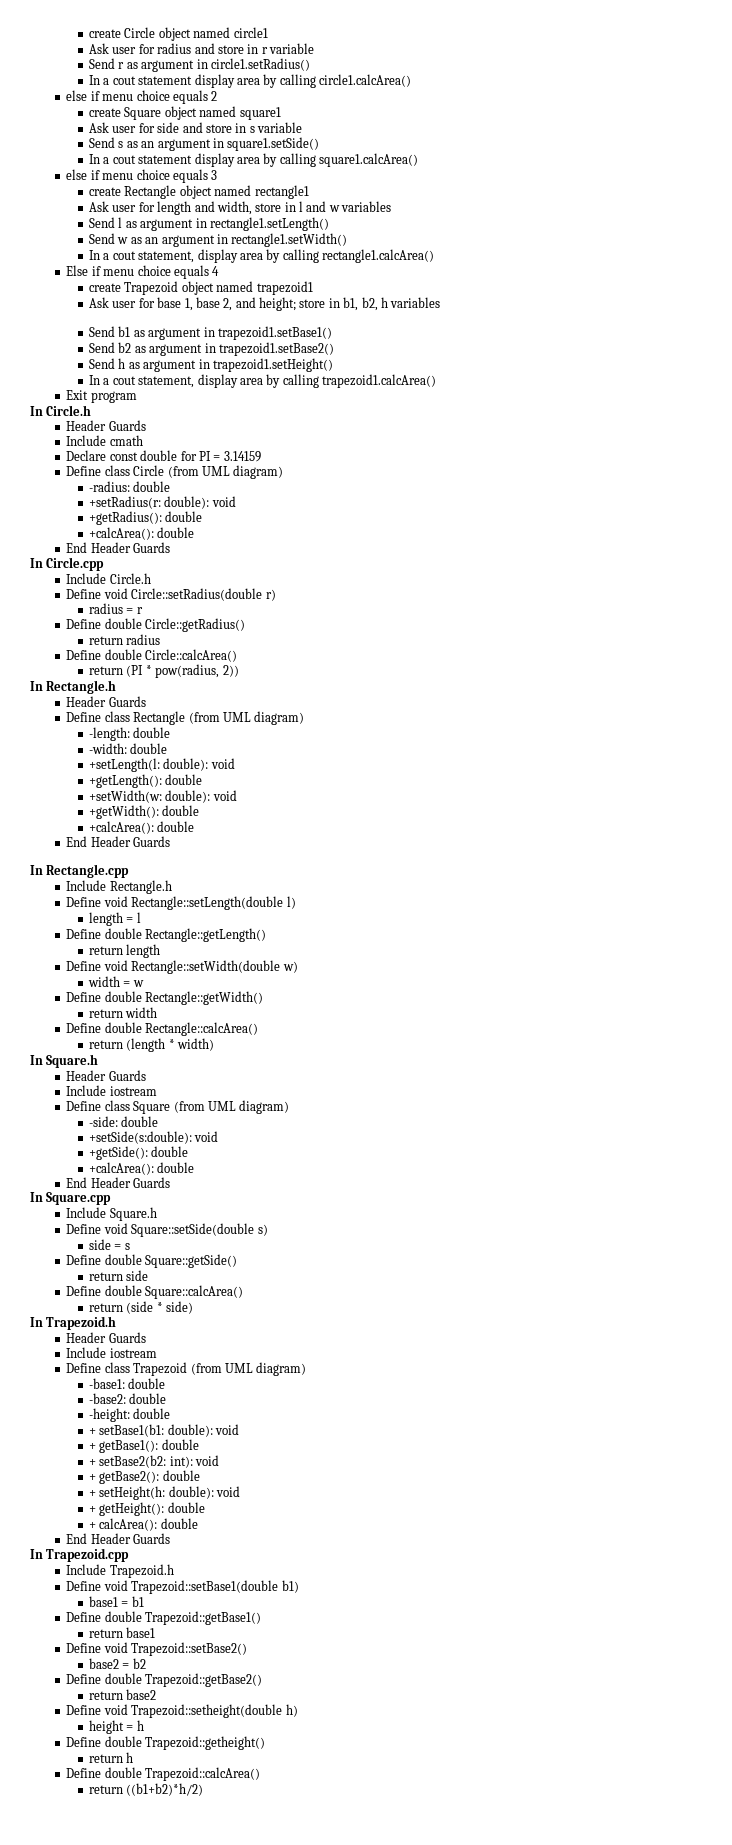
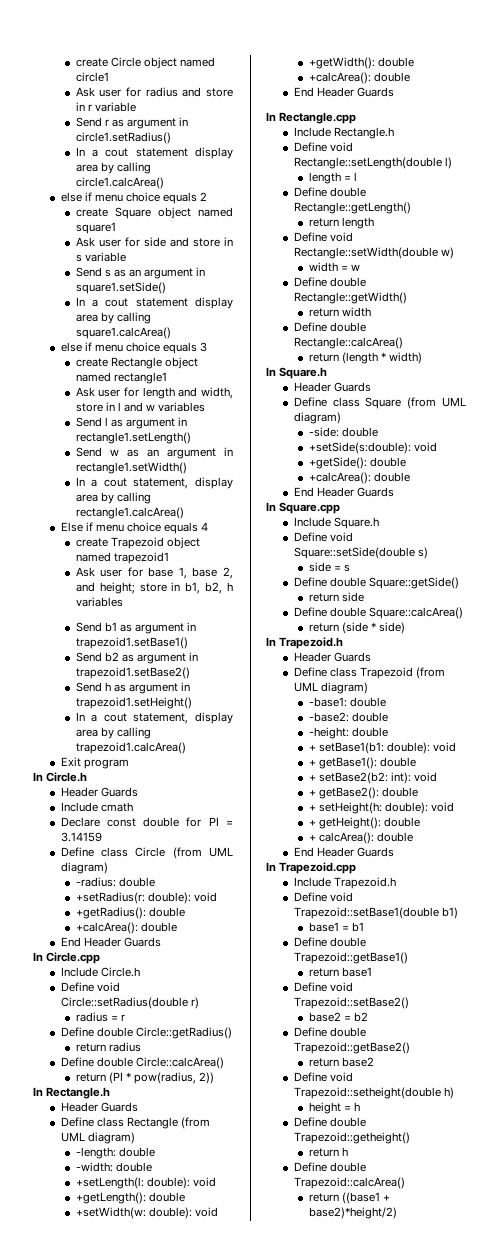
  In Square.h
  Header Guards
- Include iostream
  In Trapezoid.h
  Header Guards
- Include iostream
- return ((b1+b2)*h/2)
+ return ((base1 + base2)*height/2)

